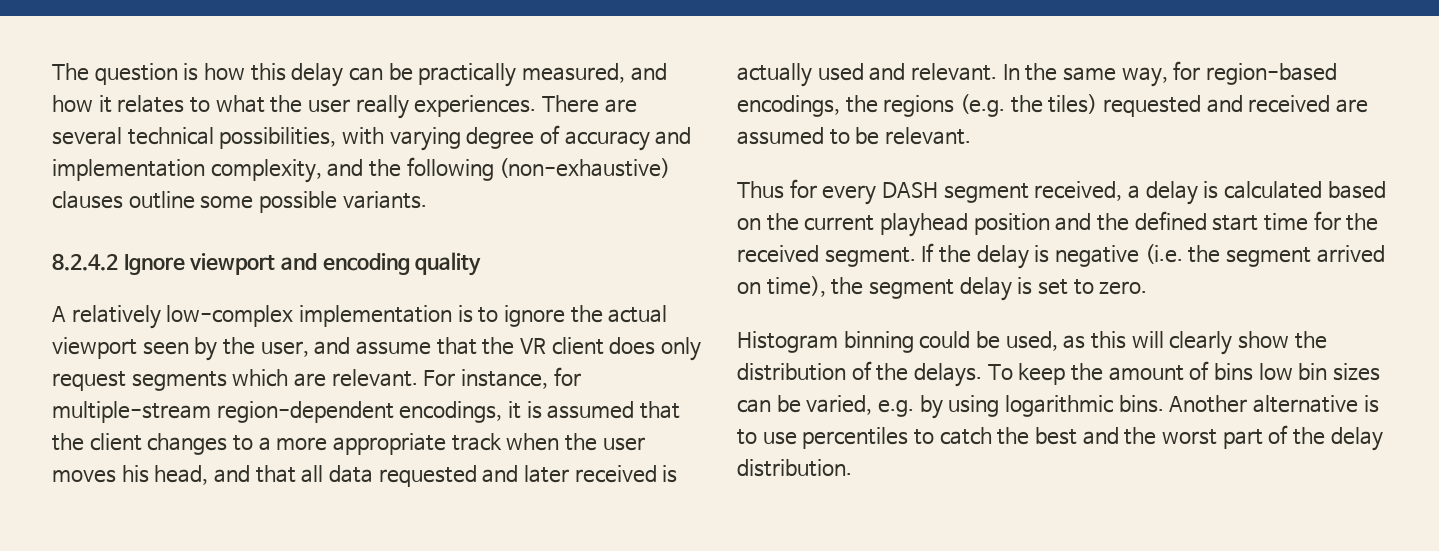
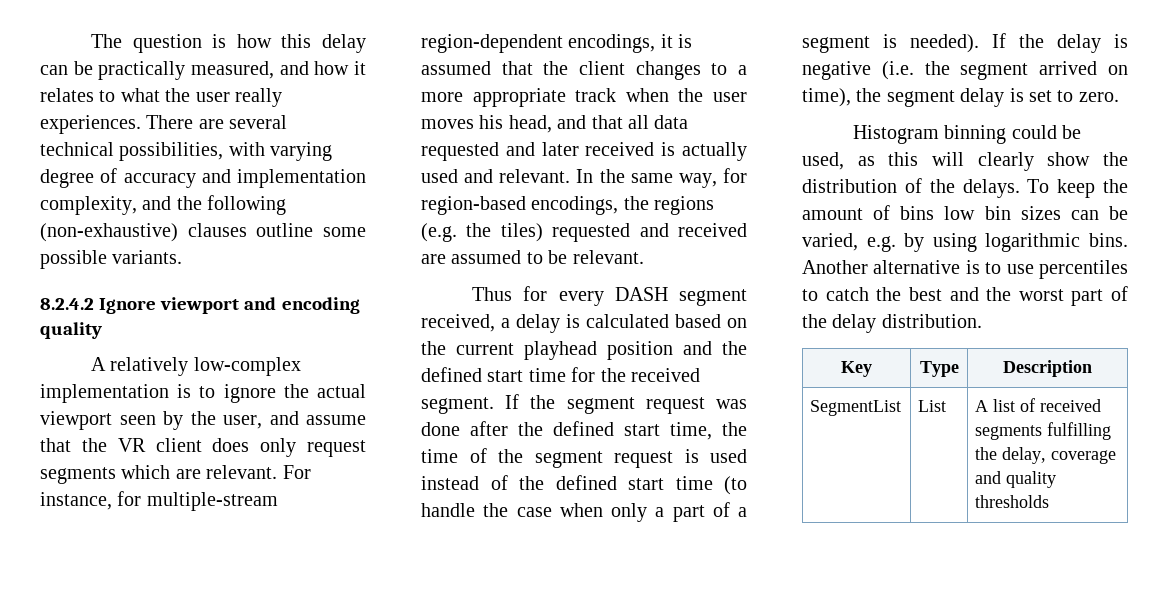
- If the delay is negative (i.e. the segment arrived on time), the segment delay is set to zero.
+ If the segment request was done after the defined start time, the time of the segment request is used instead of the defined start time (to handle the case when only a part of a segment is needed). If the delay is negative (i.e. the segment arrived on time), the segment delay is set to zero.
+ Key | Type | Description
+ SegmentList | List | A list of received segments fulfilling the delay, coverage and quality thresholds

